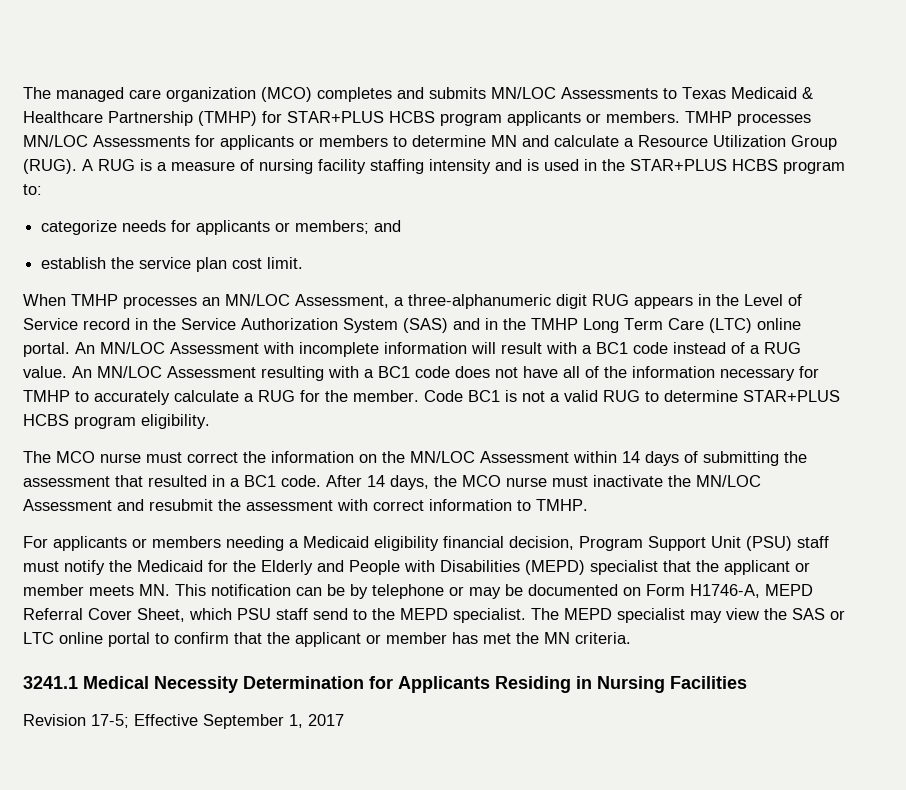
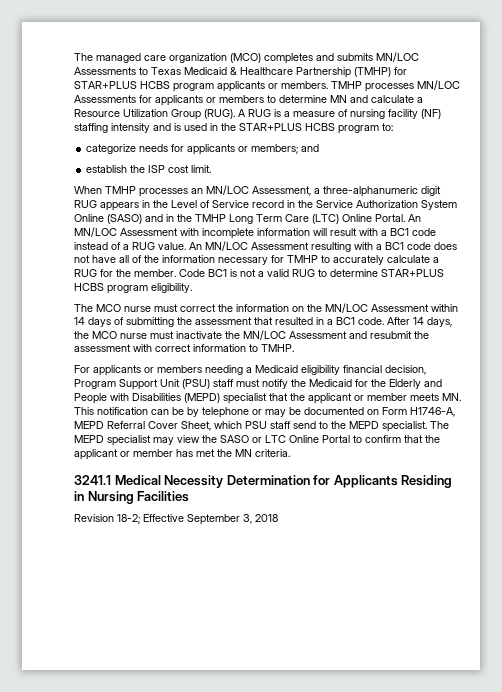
- A RUG is a measure of nursing facility staffing intensity and is used in the STAR+PLUS HCBS program to:
+ A RUG is a measure of nursing facility (NF) staffing intensity and is used in the STAR+PLUS HCBS program to:
- establish the service plan cost limit.
+ establish the ISP cost limit.
- When TMHP processes an MN/LOC Assessment, a three-alphanumeric digit RUG appears in the Level of Service record in the Service Authorization System (SAS) and in the TMHP Long Term Care (LTC) online portal.
+ When TMHP processes an MN/LOC Assessment, a three-alphanumeric digit RUG appears in the Level of Service record in the Service Authorization System Online (SASO) and in the TMHP Long Term Care (LTC) Online Portal.
- The MEPD specialist may view the SAS or LTC online portal to confirm that the applicant or member has met the MN criteria.
+ The MEPD specialist may view the SASO or LTC Online Portal to confirm that the applicant or member has met the MN criteria.
- Revision 17-5; Effective September 1, 2017
+ Revision 18-2; Effective September 3, 2018

